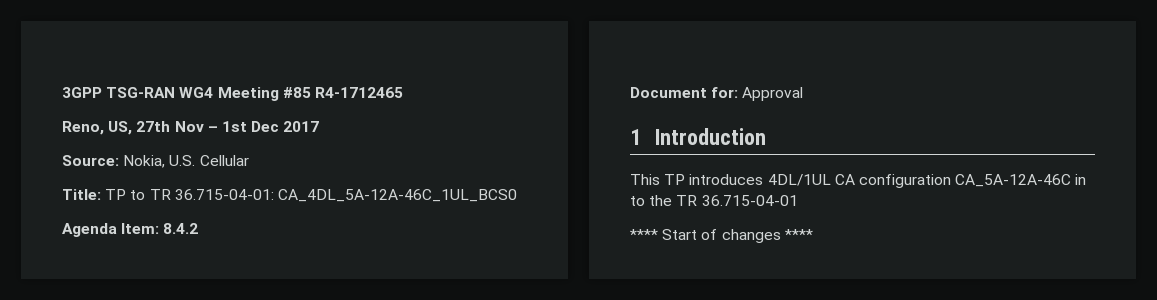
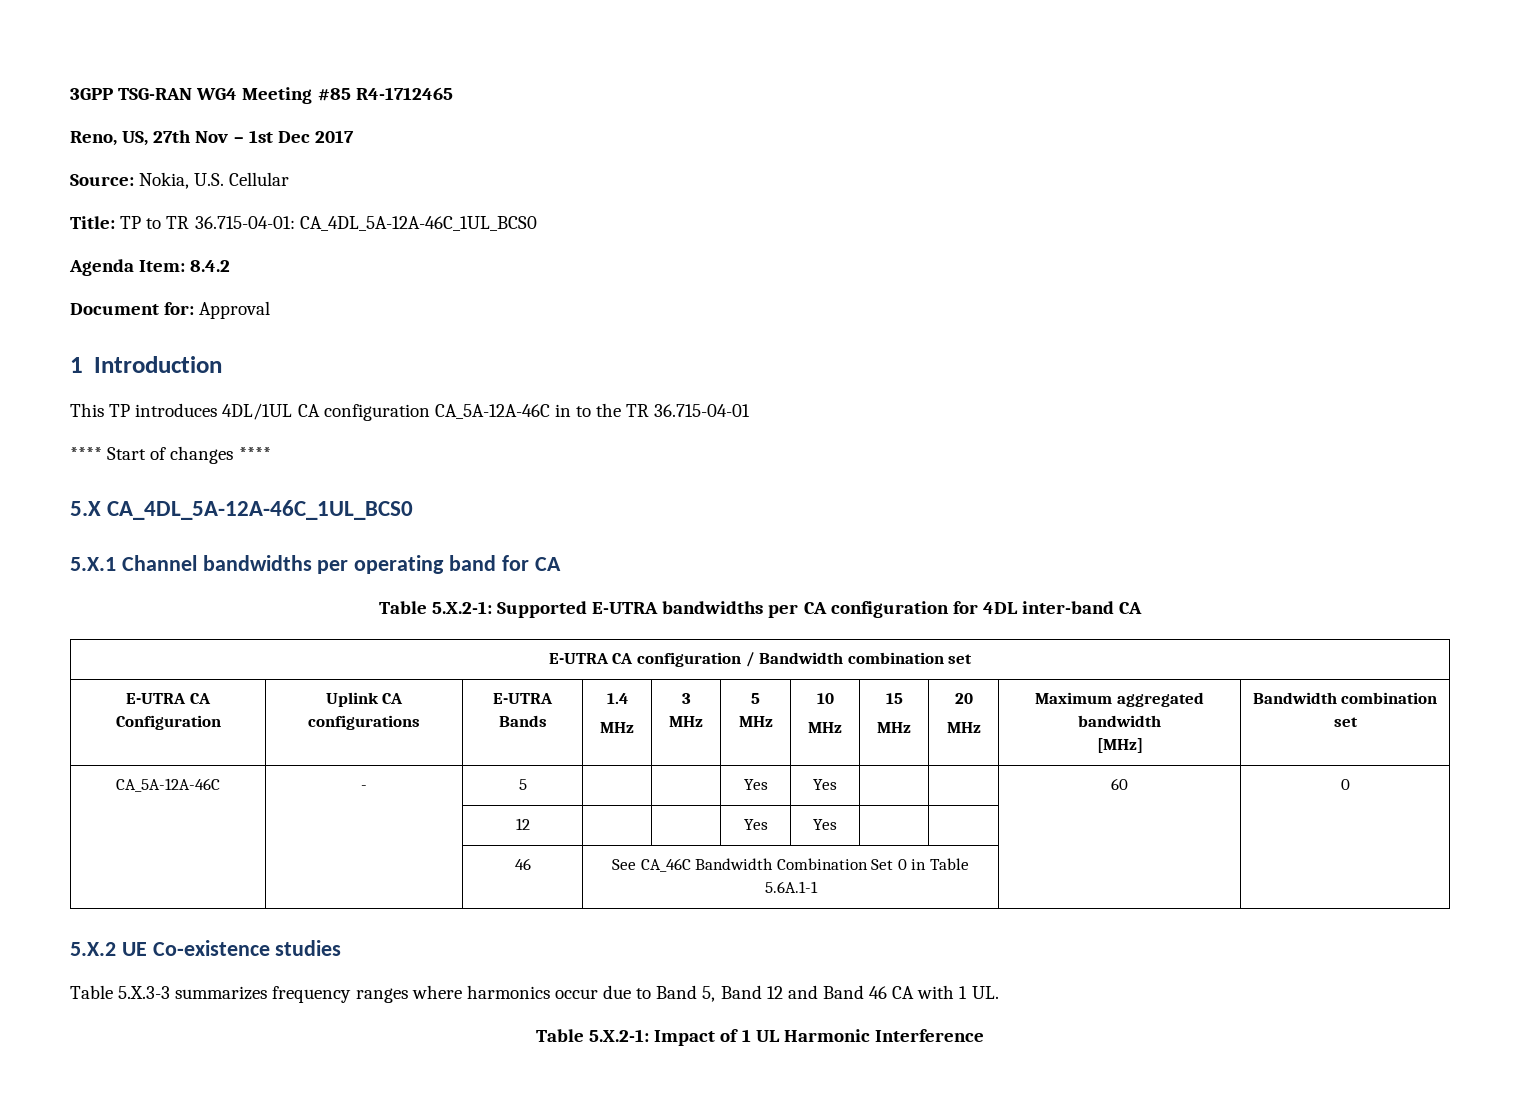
+ 5.X CA_4DL_5A-12A-46C_1UL_BCS0
+ 5.X.1 Channel bandwidths per operating band for CA
+ Table 5.X.2-1: Supported E-UTRA bandwidths per CA configuration for 4DL inter-band CA
+ E-UTRA CA configuration / Bandwidth combination set
+ E-UTRA CA Configuration | Uplink CA configurations | E-UTRA Bands | 1.4
+ MHz | 3
+ MHz | 5
+ MHz | 10
+ MHz | 15
+ MHz | 20
+ MHz | Maximum aggregated bandwidth
+ [MHz] | Bandwidth combination set
+ CA_5A-12A-46C | - | 5 | | | Yes | Yes | | | 60 | 0
+ | | 12 | | | Yes | Yes | | | |
+ | | 46 | See CA_46C Bandwidth Combination Set 0 in Table 5.6A.1-1 | |
+ 5.X.2 UE Co-existence studies
+ Table 5.X.3-3 summarizes frequency ranges where harmonics occur due to Band 5, Band 12 and Band 46 CA with 1 UL.
+ Table 5.X.2-1: Impact of 1 UL Harmonic Interference

